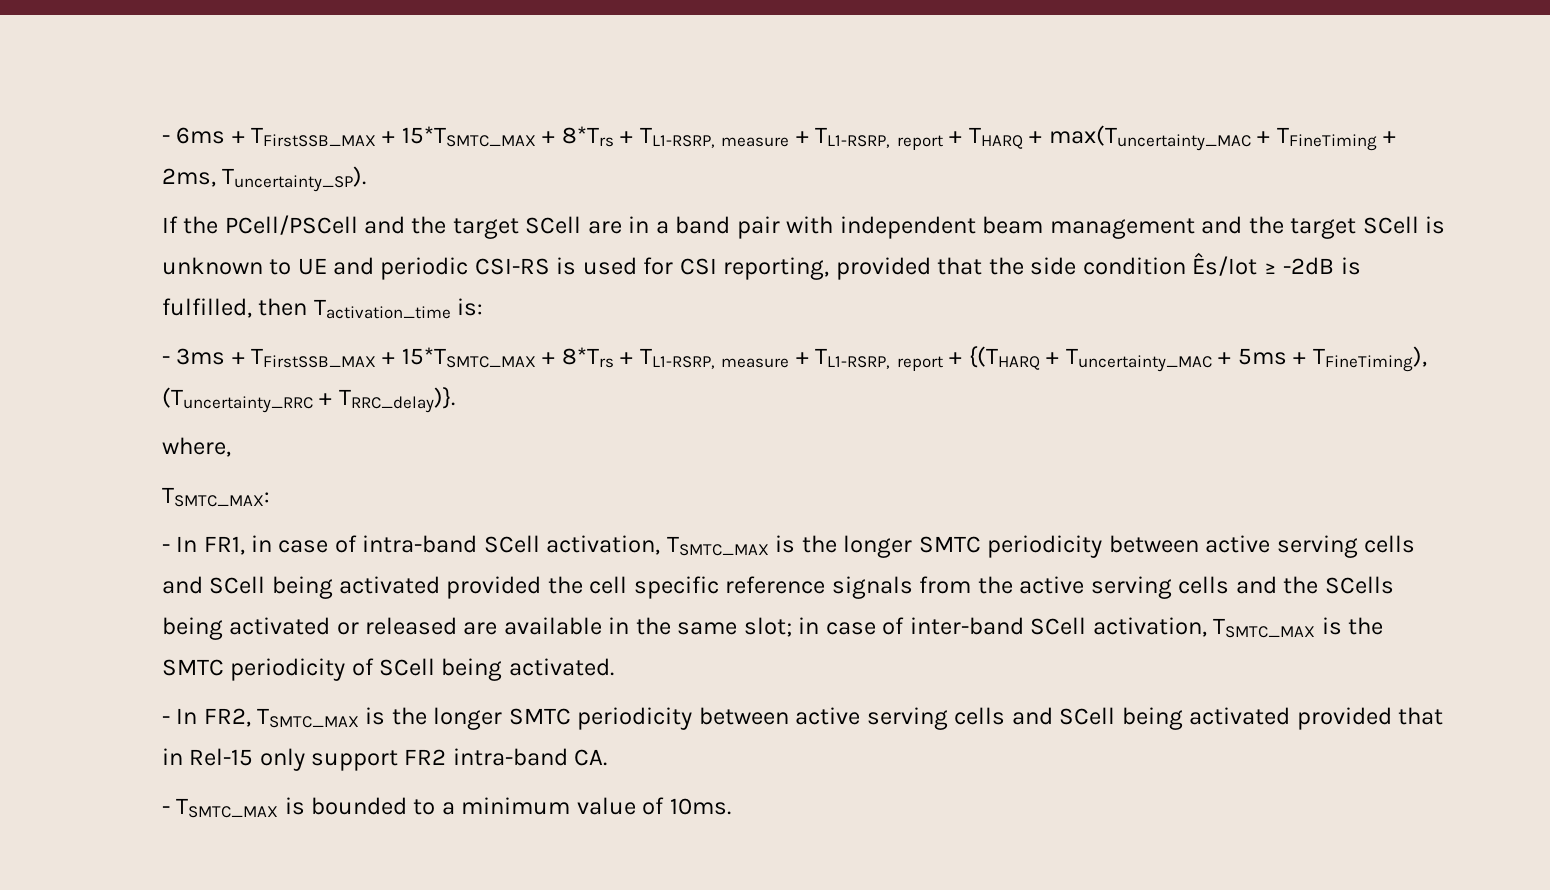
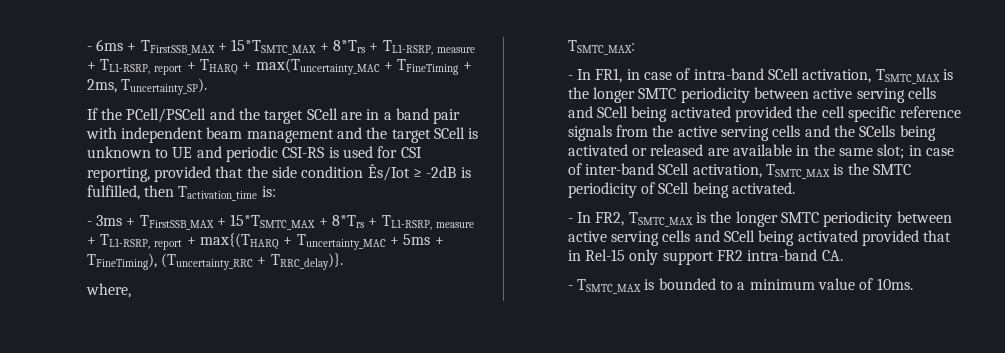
- - 3ms + TFirstSSB_MAX + 15*TSMTC_MAX + 8*Trs + TL1-RSRP, measure + TL1-RSRP, report + {(THARQ + Tuncertainty_MAC + 5ms + TFineTiming), (Tuncertainty_RRC + TRRC_delay)}.
+ - 3ms + TFirstSSB_MAX + 15*TSMTC_MAX + 8*Trs + TL1-RSRP, measure + TL1-RSRP, report + max{(THARQ + Tuncertainty_MAC + 5ms + TFineTiming), (Tuncertainty_RRC + TRRC_delay)}.

